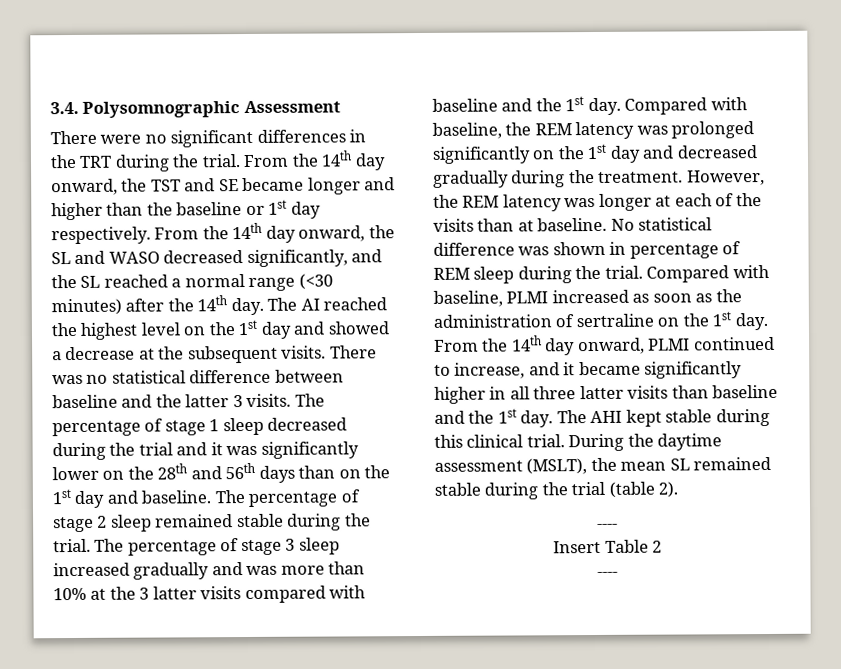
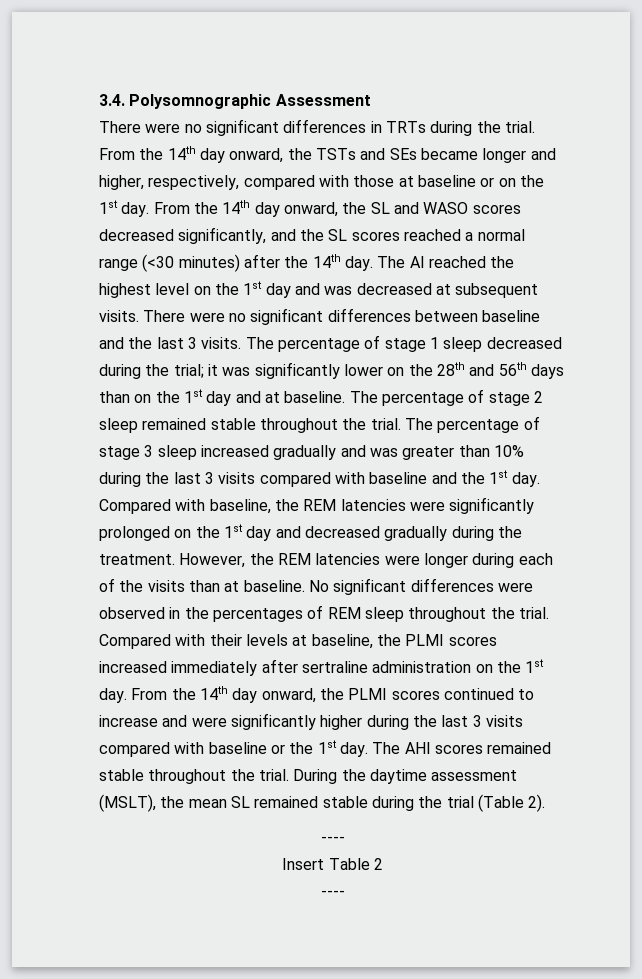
- There were no significant differences in the TRT during the trial.
+ There were no significant differences in TRTs during the trial.
- From the 14th day onward, the TST and SE became longer and higher than the baseline or 1st day respectively.
+ From the 14th day onward, the TSTs and SEs became longer and higher, respectively, compared with those at baseline or on the 1st day.
- From the 14th day onward, the SL and WASO decreased significantly, and the SL reached a normal range (<30 minutes) after the 14th day.
+ From the 14th day onward, the SL and WASO scores decreased significantly, and the SL scores reached a normal range (<30 minutes) after the 14th day.
- The AI reached the highest level on the 1st day and showed a decrease at the subsequent visits. There was no statistical difference between baseline and the latter 3 visits.
+ The AI reached the highest level on the 1st day and was decreased at subsequent visits. There were no significant differences between baseline and the last 3 visits.
- The percentage of stage 1 sleep decreased during the trial and it was significantly lower on the 28th and 56th days than on the 1st day and baseline.
+ The percentage of stage 1 sleep decreased during the trial; it was significantly lower on the 28th and 56th days than on the 1st day and at baseline.
- The percentage of stage 2 sleep remained stable during the trial.
+ The percentage of stage 2 sleep remained stable throughout the trial.
- The percentage of stage 3 sleep increased gradually and was more than 10% at the 3 latter visits compared with baseline and the 1st day.
+ The percentage of stage 3 sleep increased gradually and was greater than 10% during the last 3 visits compared with baseline and the 1st day.
- Compared with baseline, the REM latency was prolonged significantly on the 1st day and decreased gradually during the treatment.
+ Compared with baseline, the REM latencies were significantly prolonged on the 1st day and decreased gradually during the treatment.
- However, the REM latency was longer at each of the visits than at baseline.
+ However, the REM latencies were longer during each of the visits than at baseline.
- No statistical difference was shown in percentage of REM sleep during the trial.
+ No significant differences were observed in the percentages of REM sleep throughout the trial.
- Compared with baseline, PLMI increased as soon as the administration of sertraline on the 1st day. From the 14th day onward, PLMI continued to increase, and it became significantly higher in all three latter visits than baseline and the 1st day.
+ Compared with their levels at baseline, the PLMI scores increased immediately after sertraline administration on the 1st day. From the 14th day onward, the PLMI scores continued to increase and were significantly higher during the last 3 visits compared with baseline or the 1st day.
- The AHI kept stable during this clinical trial.
+ The AHI scores remained stable throughout the trial.
- During the daytime assessment (MSLT), the mean SL remained stable during the trial (table 2).
+ During the daytime assessment (MSLT), the mean SL remained stable during the trial (Table 2).

